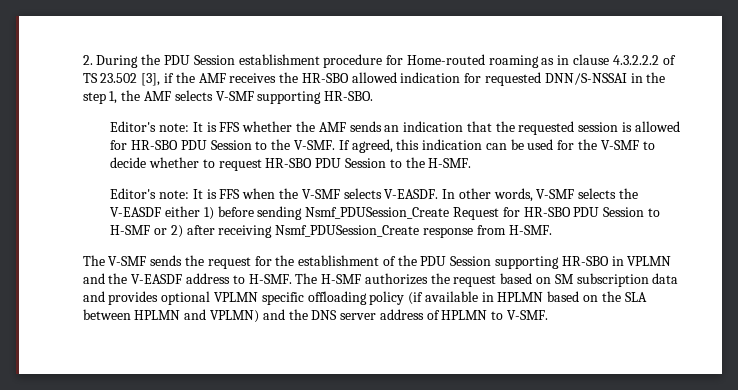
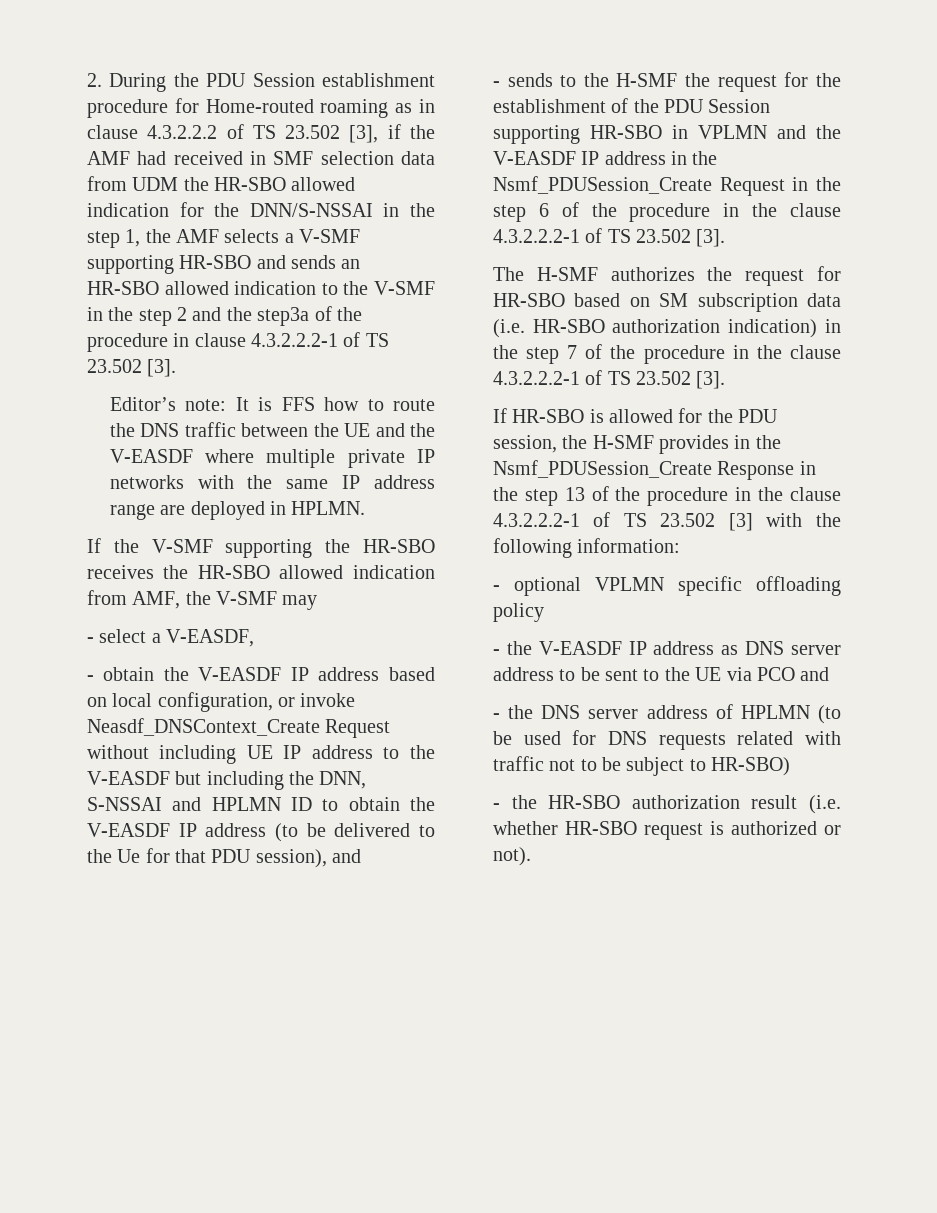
- 2. During the PDU Session establishment procedure for Home-routed roaming as in clause 4.3.2.2.2 of TS 23.502 [3], if the AMF receives the HR-SBO allowed indication for requested DNN/S-NSSAI in the step 1, the AMF selects V-SMF supporting HR-SBO.
- Editor's note: It is FFS whether the AMF sends an indication that the requested session is allowed for HR-SBO PDU Session to the V-SMF. If agreed, this indication can be used for the V-SMF to decide whether to request HR-SBO PDU Session to the H-SMF.
- Editor's note: It is FFS when the V-SMF selects V-EASDF. In other words, V-SMF selects the V-EASDF either 1) before sending Nsmf_PDUSession_Create Request for HR-SBO PDU Session to H-SMF or 2) after receiving Nsmf_PDUSession_Create response from H-SMF.
- The V-SMF sends the request for the establishment of the PDU Session supporting HR-SBO in VPLMN and the V-EASDF address to H-SMF. The H-SMF authorizes the request based on SM subscription data and provides optional VPLMN specific offloading policy (if available in HPLMN based on the SLA between HPLMN and VPLMN) and the DNS server address of HPLMN to V-SMF.
+ 2. During the PDU Session establishment procedure for Home-routed roaming as in clause 4.3.2.2.2 of TS 23.502 [3], if the AMF had received in SMF selection data from UDM the HR-SBO allowed indication for the DNN/S-NSSAI in the step 1, the AMF selects a V-SMF supporting HR-SBO and sends an HR-SBO allowed indication to the V-SMF in the step 2 and the step3a of the procedure in clause 4.3.2.2.2-1 of TS 23.502 [3].
+ Editor’s note: It is FFS how to route the DNS traffic between the UE and the V-EASDF where multiple private IP networks with the same IP address range are deployed in HPLMN.
+ If the V-SMF supporting the HR-SBO receives the HR-SBO allowed indication from AMF, the V-SMF may
+ - select a V-EASDF,
+ - obtain the V-EASDF IP address based on local configuration, or invoke Neasdf_DNSContext_Create Request without including UE IP address to the V-EASDF but including the DNN, S-NSSAI and HPLMN ID to obtain the V-EASDF IP address (to be delivered to the Ue for that PDU session), and
+ - sends to the H-SMF the request for the establishment of the PDU Session supporting HR-SBO in VPLMN and the V-EASDF IP address in the Nsmf_PDUSession_Create Request in the step 6 of the procedure in the clause 4.3.2.2.2-1 of TS 23.502 [3].
+ The H-SMF authorizes the request for HR-SBO based on SM subscription data (i.e. HR-SBO authorization indication) in the step 7 of the procedure in the clause 4.3.2.2.2-1 of TS 23.502 [3].
+ If HR-SBO is allowed for the PDU session, the H-SMF provides in the Nsmf_PDUSession_Create Response in the step 13 of the procedure in the clause 4.3.2.2.2-1 of TS 23.502 [3] with the following information:
+ - optional VPLMN specific offloading policy
+ - the V-EASDF IP address as DNS server address to be sent to the UE via PCO and
+ - the DNS server address of HPLMN (to be used for DNS requests related with traffic not to be subject to HR-SBO)
+ - the HR-SBO authorization result (i.e. whether HR-SBO request is authorized or not).

